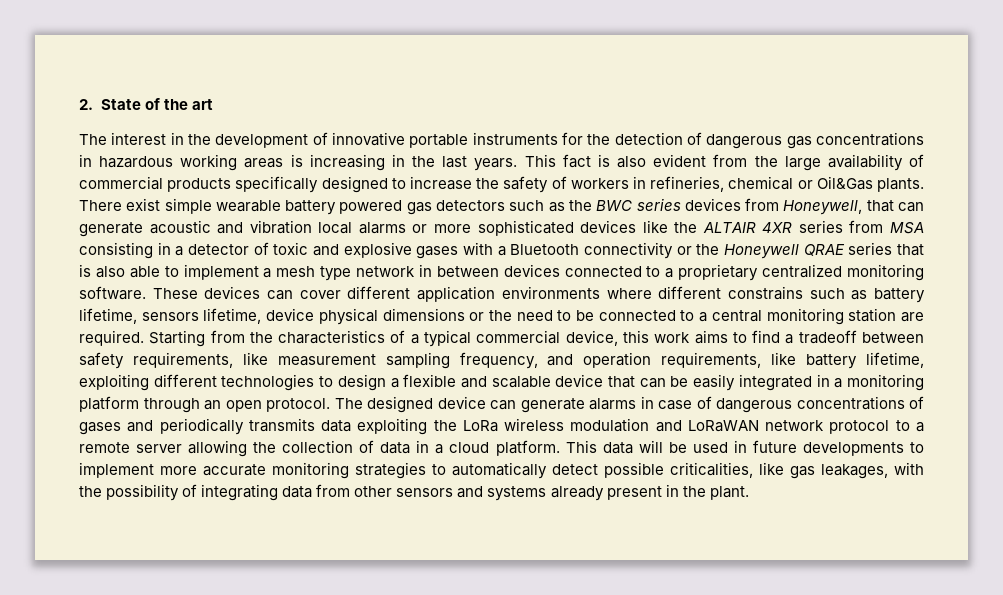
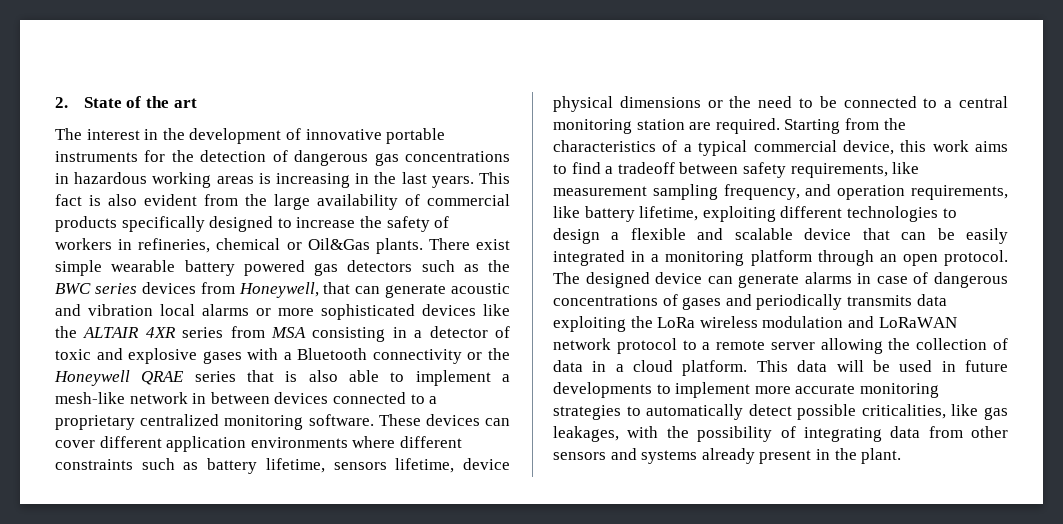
- There exist simple wearable battery powered gas detectors such as the BWC series devices from Honeywell, that can generate acoustic and vibration local alarms or more sophisticated devices like the ALTAIR 4XR series from MSA consisting in a detector of toxic and explosive gases with a Bluetooth connectivity or the Honeywell QRAE series that is also able to implement a mesh type network in between devices connected to a proprietary centralized monitoring software.
+ There exist simple wearable battery powered gas detectors such as the BWC series devices from Honeywell, that can generate acoustic and vibration local alarms or more sophisticated devices like the ALTAIR 4XR series from MSA consisting in a detector of toxic and explosive gases with a Bluetooth connectivity or the Honeywell QRAE series that is also able to implement a mesh-like network in between devices connected to a proprietary centralized monitoring software.
- These devices can cover different application environments where different constrains such as battery lifetime, sensors lifetime, device physical dimensions or the need to be connected to a central monitoring station are required.
+ These devices can cover different application environments where different constraints such as battery lifetime, sensors lifetime, device physical dimensions or the need to be connected to a central monitoring station are required.

